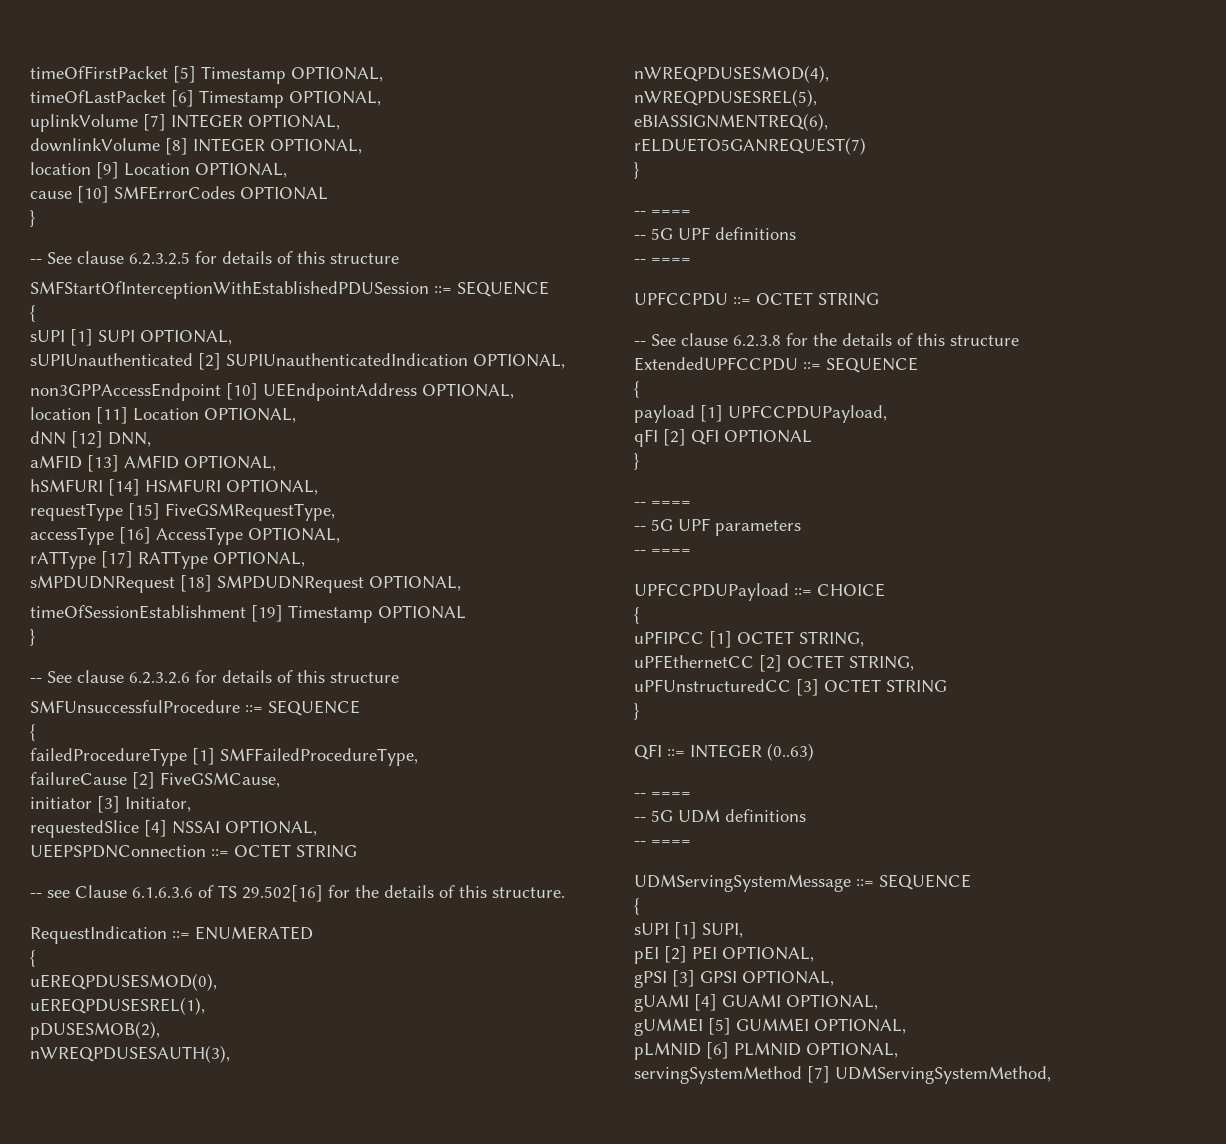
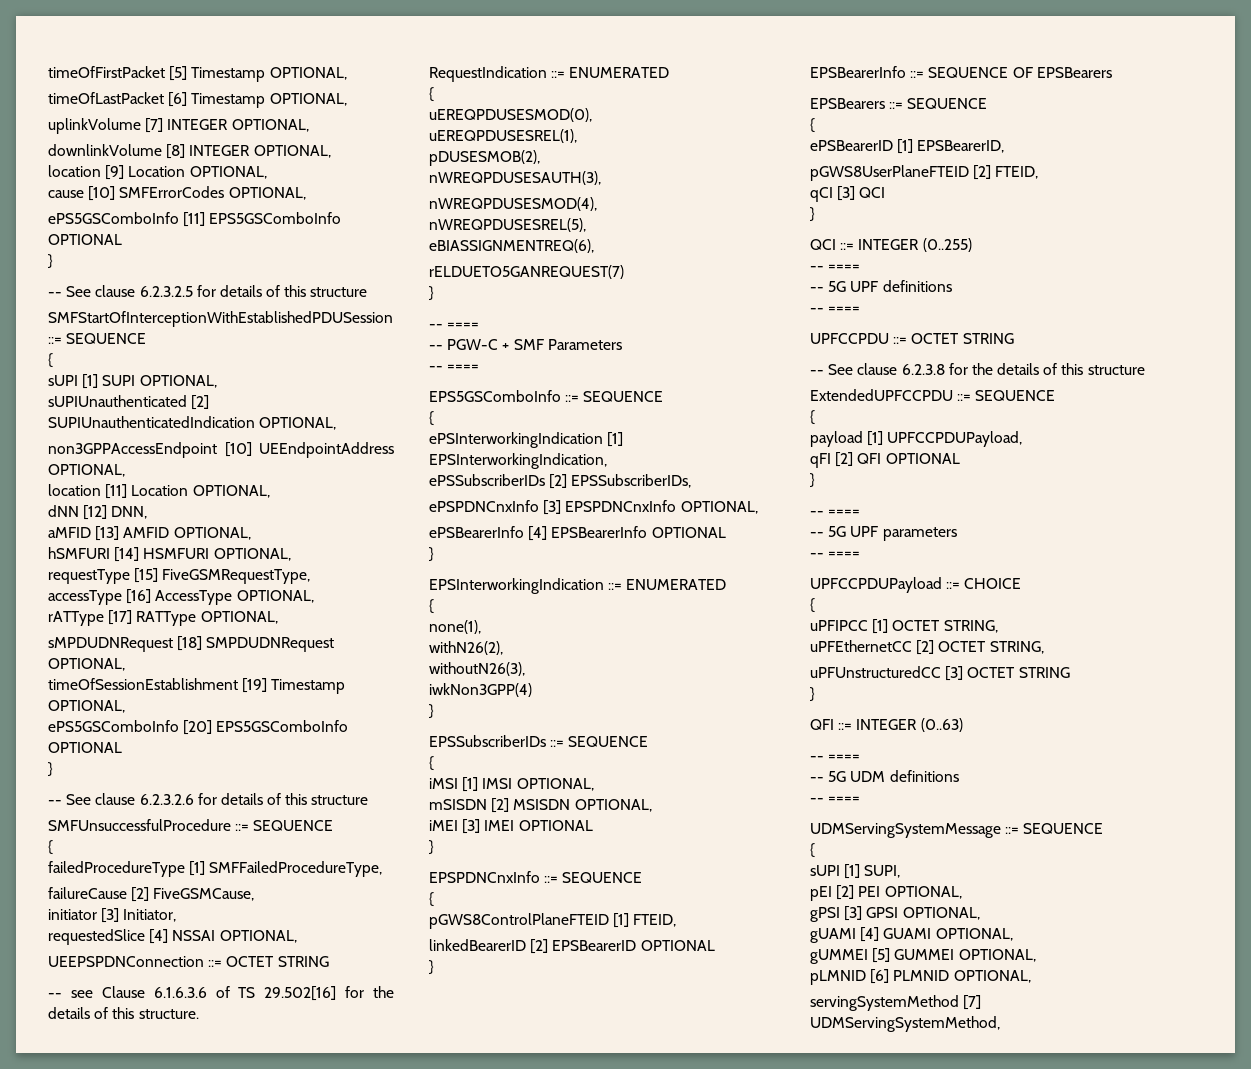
- cause [10] SMFErrorCodes OPTIONAL
+ cause [10] SMFErrorCodes OPTIONAL,
+ ePS5GSComboInfo [11] EPS5GSComboInfo OPTIONAL
- timeOfSessionEstablishment [19] Timestamp OPTIONAL
+ timeOfSessionEstablishment [19] Timestamp OPTIONAL,
+ ePS5GSComboInfo [20] EPS5GSComboInfo OPTIONAL
+ -- PGW-C + SMF Parameters
+ -- ====
+ EPS5GSComboInfo ::= SEQUENCE
+ {
+ ePSInterworkingIndication [1] EPSInterworkingIndication,
+ ePSSubscriberIDs [2] EPSSubscriberIDs,
+ ePSPDNCnxInfo [3] EPSPDNCnxInfo OPTIONAL,
+ ePSBearerInfo [4] EPSBearerInfo OPTIONAL
+ }
+ EPSInterworkingIndication ::= ENUMERATED
+ {
+ none(1),
+ withN26(2),
+ withoutN26(3),
+ iwkNon3GPP(4)
+ }
+ EPSSubscriberIDs ::= SEQUENCE
+ {
+ iMSI [1] IMSI OPTIONAL,
+ mSISDN [2] MSISDN OPTIONAL,
+ iMEI [3] IMEI OPTIONAL
+ }
+ EPSPDNCnxInfo ::= SEQUENCE
+ {
+ pGWS8ControlPlaneFTEID [1] FTEID,
+ linkedBearerID [2] EPSBearerID OPTIONAL
+ }
+ EPSBearerInfo ::= SEQUENCE OF EPSBearers
+ EPSBearers ::= SEQUENCE
+ {
+ ePSBearerID [1] EPSBearerID,
+ pGWS8UserPlaneFTEID [2] FTEID,
+ qCI [3] QCI
+ }
+ QCI ::= INTEGER (0..255)
+ -- ====

